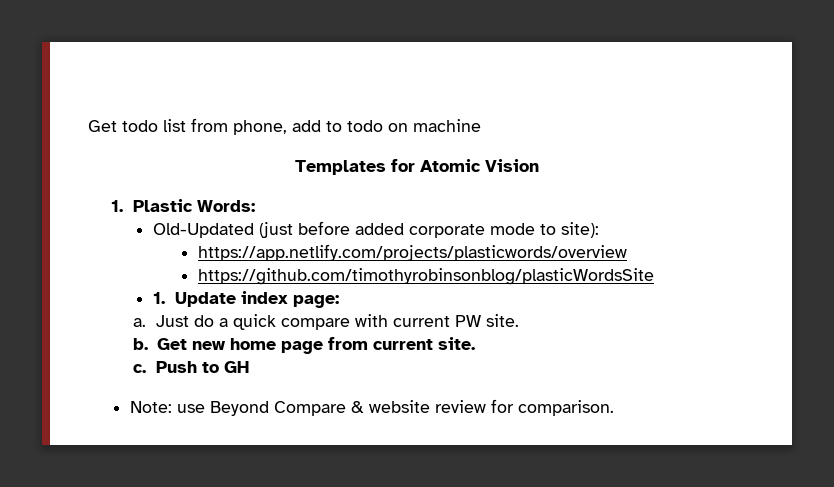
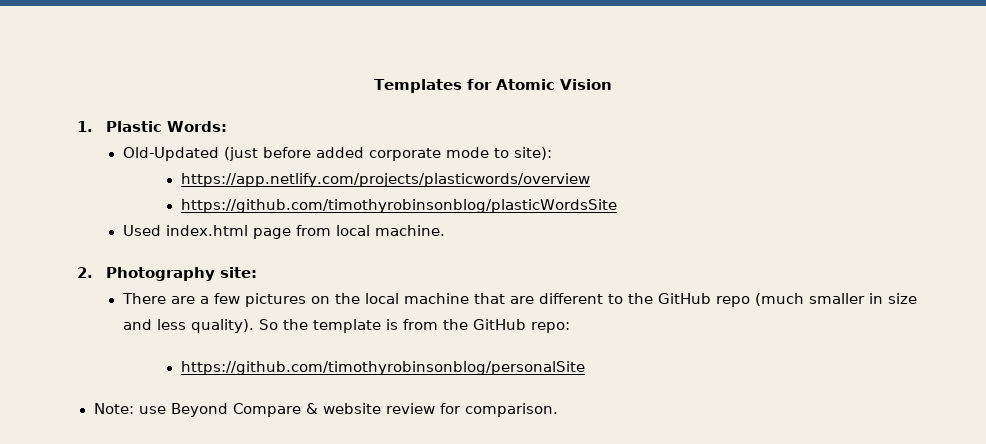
- Get todo list from phone, add to todo on machine
- 1. Update index page:
- a. Just do a quick compare with current PW site.
- b. Get new home page from current site.
- c. Push to GH
+ Used index.html page from local machine.
+ 2. Photography site:
+ There are a few pictures on the local machine that are different to the GitHub repo (much smaller in size and less quality). So the template is from the GitHub repo:
+ https://github.com/timothyrobinsonblog/personalSite

